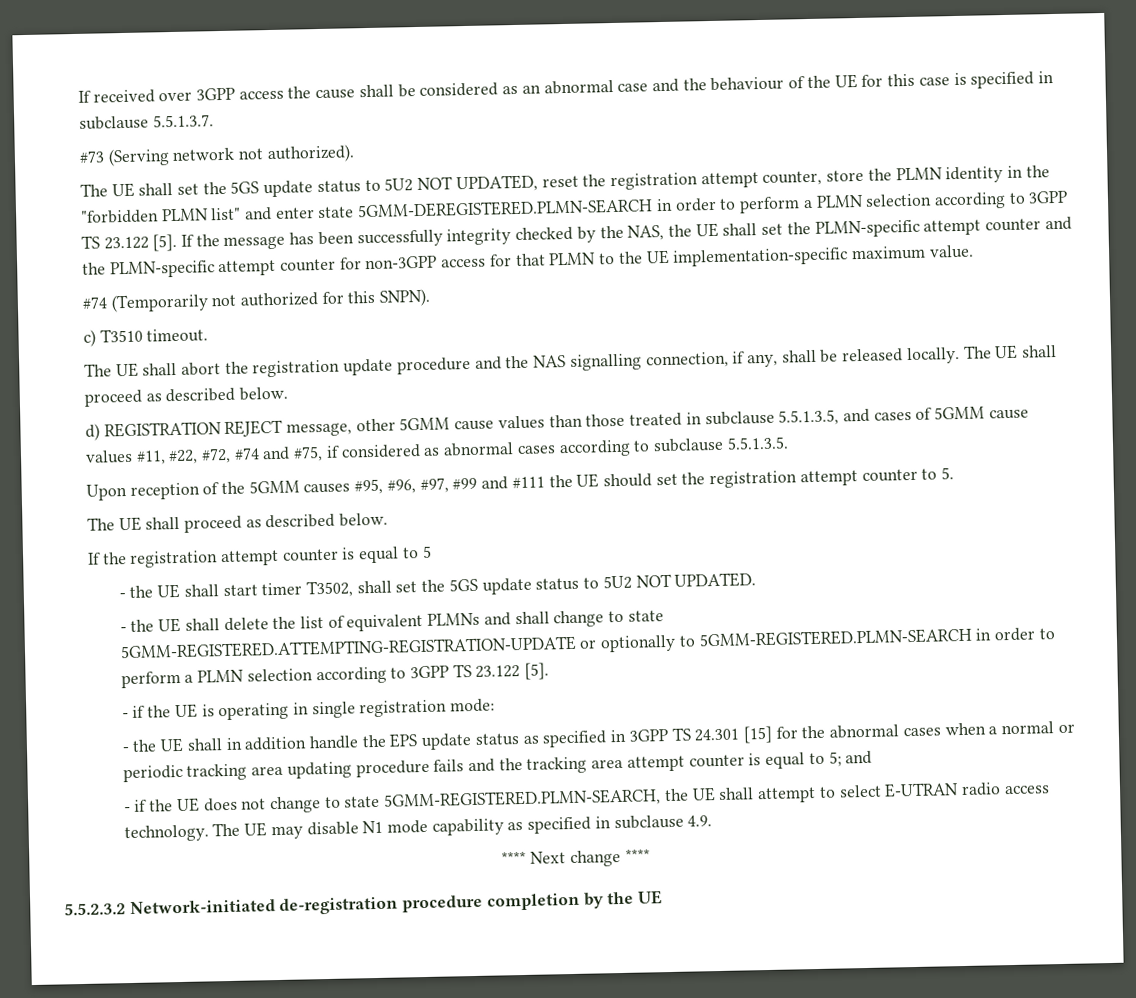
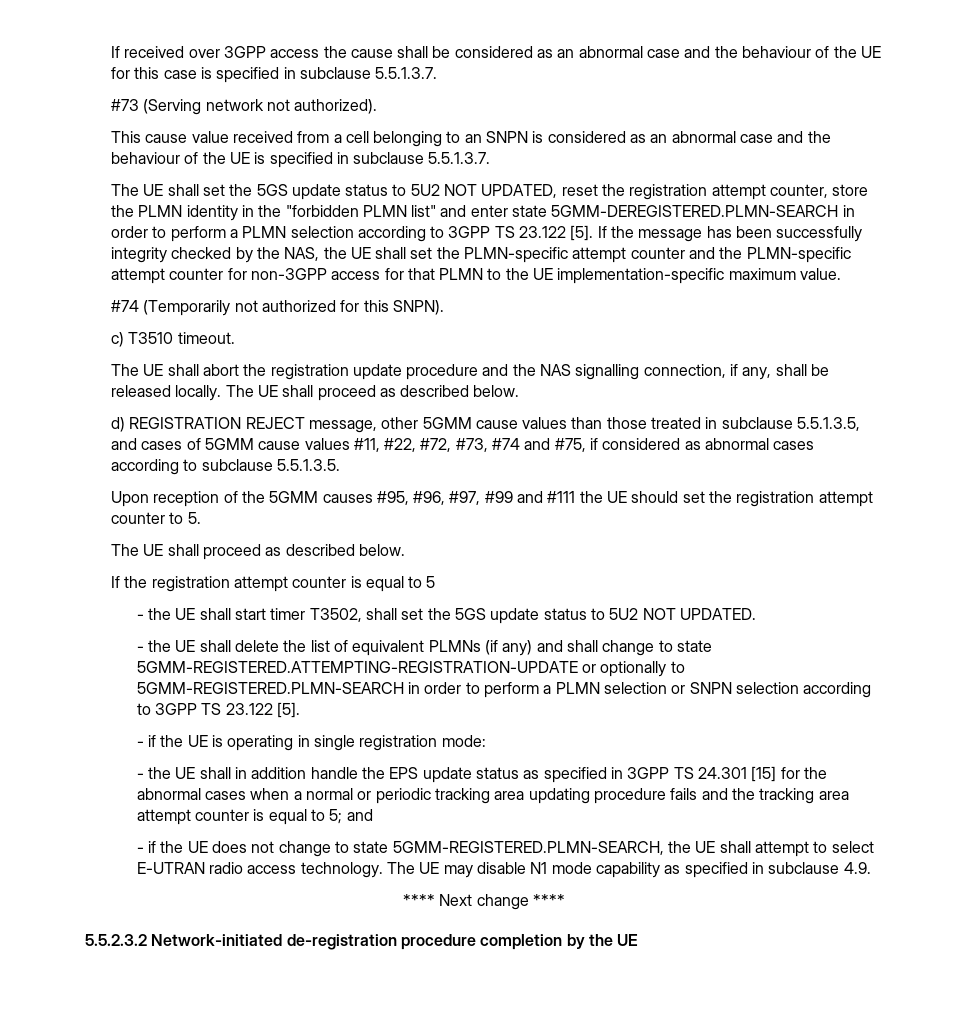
+ This cause value received from a cell belonging to an SNPN is considered as an abnormal case and the behaviour of the UE is specified in subclause 5.5.1.3.7.
- d) REGISTRATION REJECT message, other 5GMM cause values than those treated in subclause 5.5.1.3.5, and cases of 5GMM cause values #11, #22, #72, #74 and #75, if considered as abnormal cases according to subclause 5.5.1.3.5.
+ d) REGISTRATION REJECT message, other 5GMM cause values than those treated in subclause 5.5.1.3.5, and cases of 5GMM cause values #11, #22, #72, #73, #74 and #75, if considered as abnormal cases according to subclause 5.5.1.3.5.
- - the UE shall delete the list of equivalent PLMNs and shall change to state 5GMM-REGISTERED.ATTEMPTING-REGISTRATION-UPDATE or optionally to 5GMM-REGISTERED.PLMN-SEARCH in order to perform a PLMN selection according to 3GPP TS 23.122 [5].
+ - the UE shall delete the list of equivalent PLMNs (if any) and shall change to state 5GMM-REGISTERED.ATTEMPTING-REGISTRATION-UPDATE or optionally to 5GMM-REGISTERED.PLMN-SEARCH in order to perform a PLMN selection or SNPN selection according to 3GPP TS 23.122 [5].

